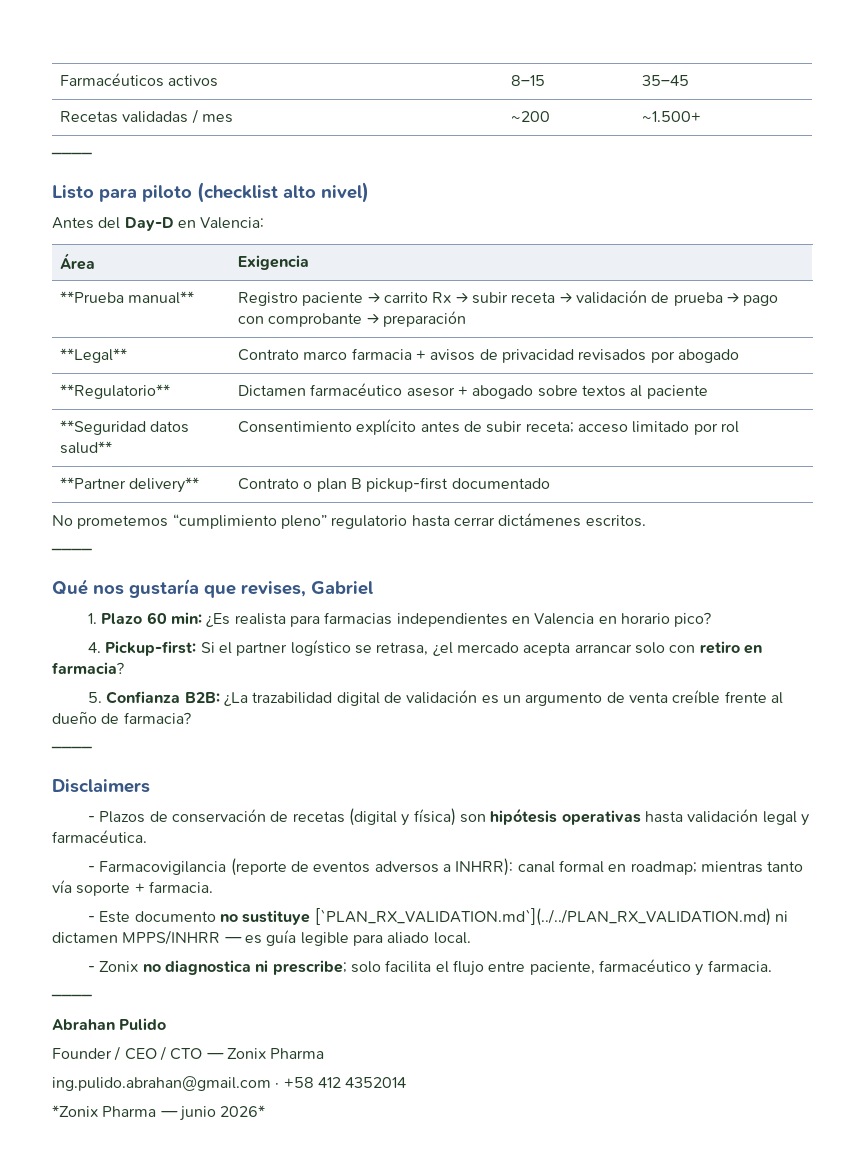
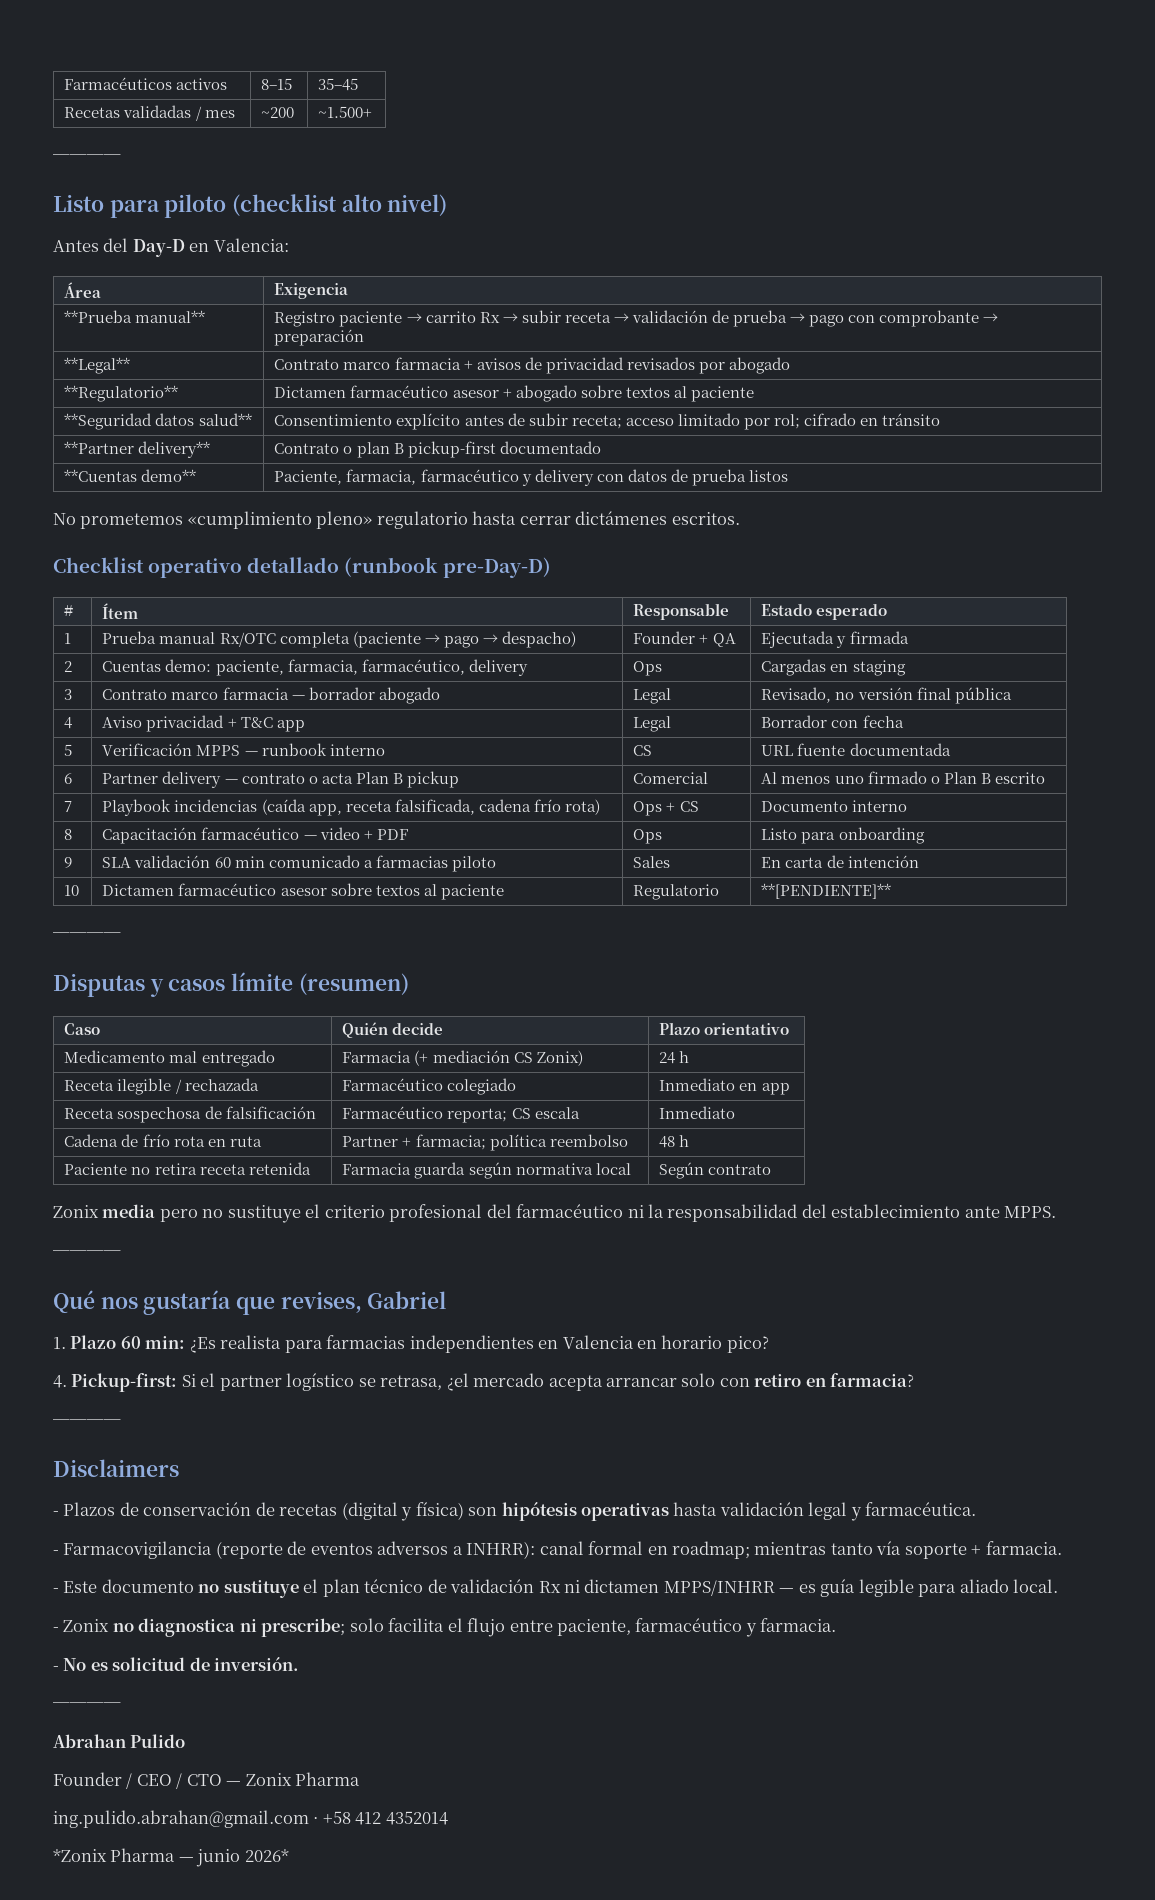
- **Seguridad datos salud** | Consentimiento explícito antes de subir receta; acceso limitado por rol
+ **Seguridad datos salud** | Consentimiento explícito antes de subir receta; acceso limitado por rol; cifrado en tránsito
+ **Cuentas demo** | Paciente, farmacia, farmacéutico y delivery con datos de prueba listos
- No prometemos “cumplimiento pleno” regulatorio hasta cerrar dictámenes escritos.
+ No prometemos «cumplimiento pleno» regulatorio hasta cerrar dictámenes escritos.
+ Checklist operativo detallado (runbook pre-Day-D)
+ # | Ítem | Responsable | Estado esperado
+ 1 | Prueba manual Rx/OTC completa (paciente → pago → despacho) | Founder + QA | Ejecutada y firmada
+ 2 | Cuentas demo: paciente, farmacia, farmacéutico, delivery | Ops | Cargadas en staging
+ 3 | Contrato marco farmacia — borrador abogado | Legal | Revisado, no versión final pública
+ 4 | Aviso privacidad + T&C app | Legal | Borrador con fecha
+ 5 | Verificación MPPS — runbook interno | CS | URL fuente documentada
+ 6 | Partner delivery — contrato o acta Plan B pickup | Comercial | Al menos uno firmado o Plan B escrito
+ 7 | Playbook incidencias (caída app, receta falsificada, cadena frío rota) | Ops + CS | Documento interno
+ 8 | Capacitación farmacéutico — video + PDF | Ops | Listo para onboarding
+ 9 | SLA validación 60 min comunicado a farmacias piloto | Sales | En carta de intención
+ 10 | Dictamen farmacéutico asesor sobre textos al paciente | Regulatorio | **[PENDIENTE]**
+ ────
+ Disputas y casos límite (resumen)
+ Caso | Quién decide | Plazo orientativo
+ Medicamento mal entregado | Farmacia (+ mediación CS Zonix) | 24 h
+ Receta ilegible / rechazada | Farmacéutico colegiado | Inmediato en app
+ Receta sospechosa de falsificación | Farmacéutico reporta; CS escala | Inmediato
+ Cadena de frío rota en ruta | Partner + farmacia; política reembolso | 48 h
+ Paciente no retira receta retenida | Farmacia guarda según normativa local | Según contrato
+ Zonix media pero no sustituye el criterio profesional del farmacéutico ni la responsabilidad del establecimiento ante MPPS.
- 5. Confianza B2B: ¿La trazabilidad digital de validación es un argumento de venta creíble frente al dueño de farmacia?
- - Este documento no sustituye [`PLAN_RX_VALIDATION.md`](../../PLAN_RX_VALIDATION.md) ni dictamen MPPS/INHRR — es guía legible para aliado local.
+ - Este documento no sustituye el plan técnico de validación Rx ni dictamen MPPS/INHRR — es guía legible para aliado local.
+ - No es solicitud de inversión.

